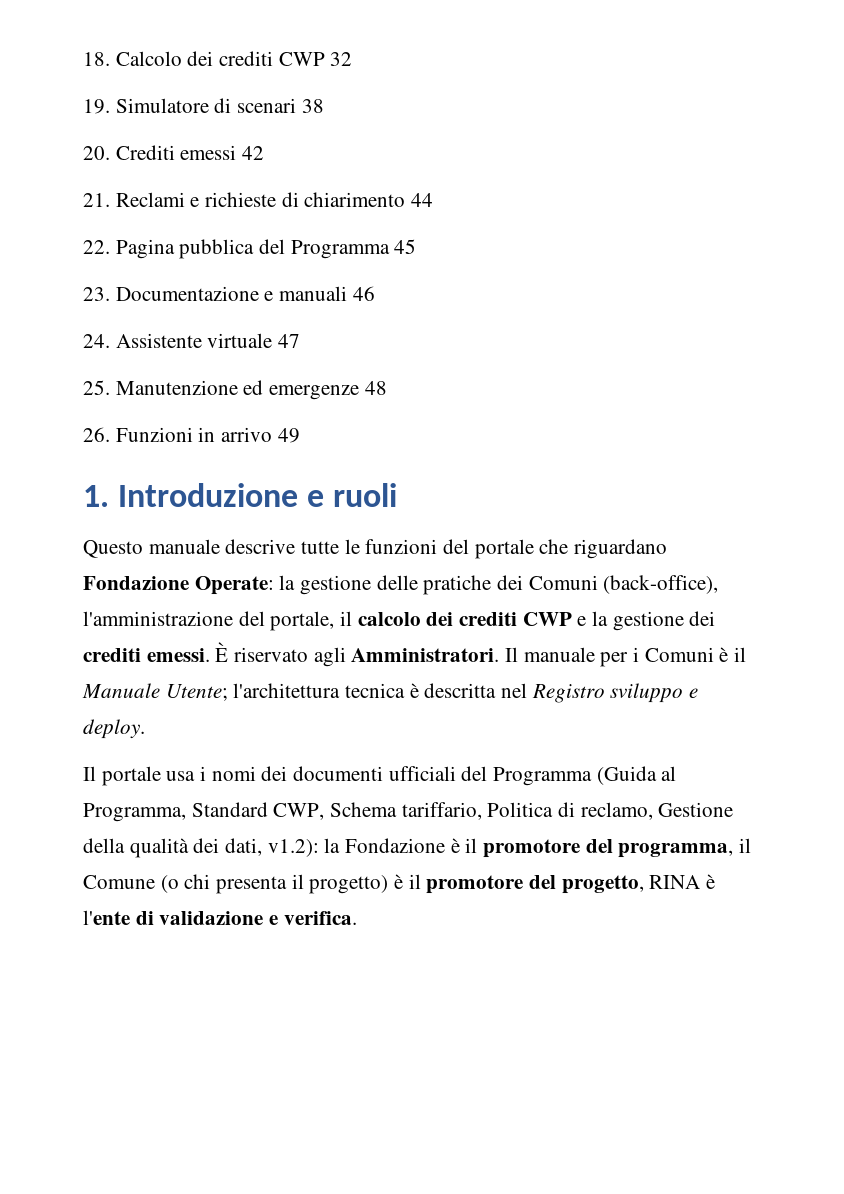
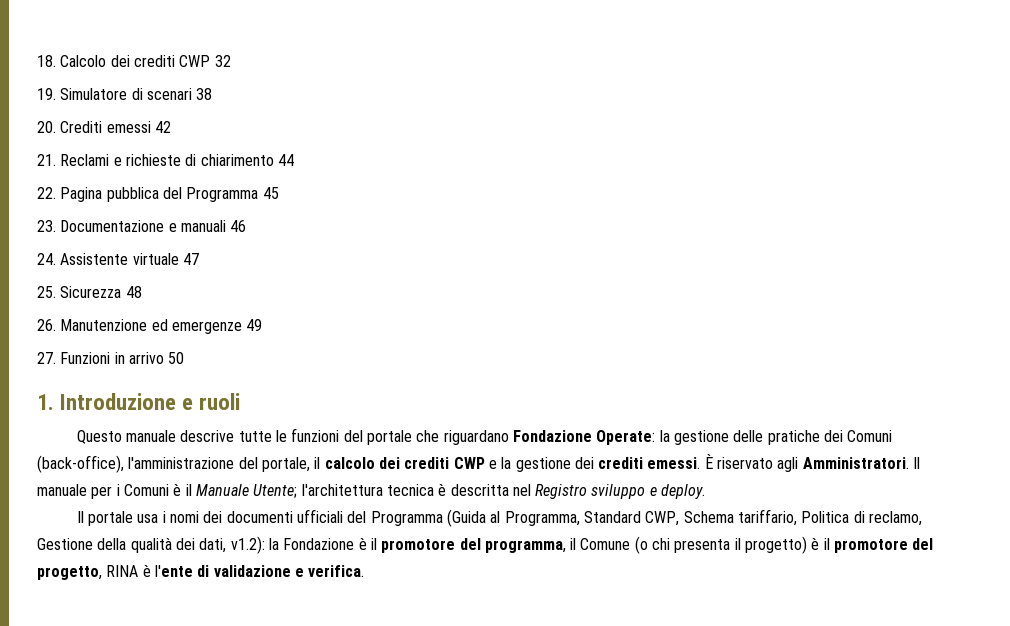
- 25. Manutenzione ed emergenze 48
- 26. Funzioni in arrivo 49
+ 25. Sicurezza 48
+ 26. Manutenzione ed emergenze 49
+ 27. Funzioni in arrivo 50

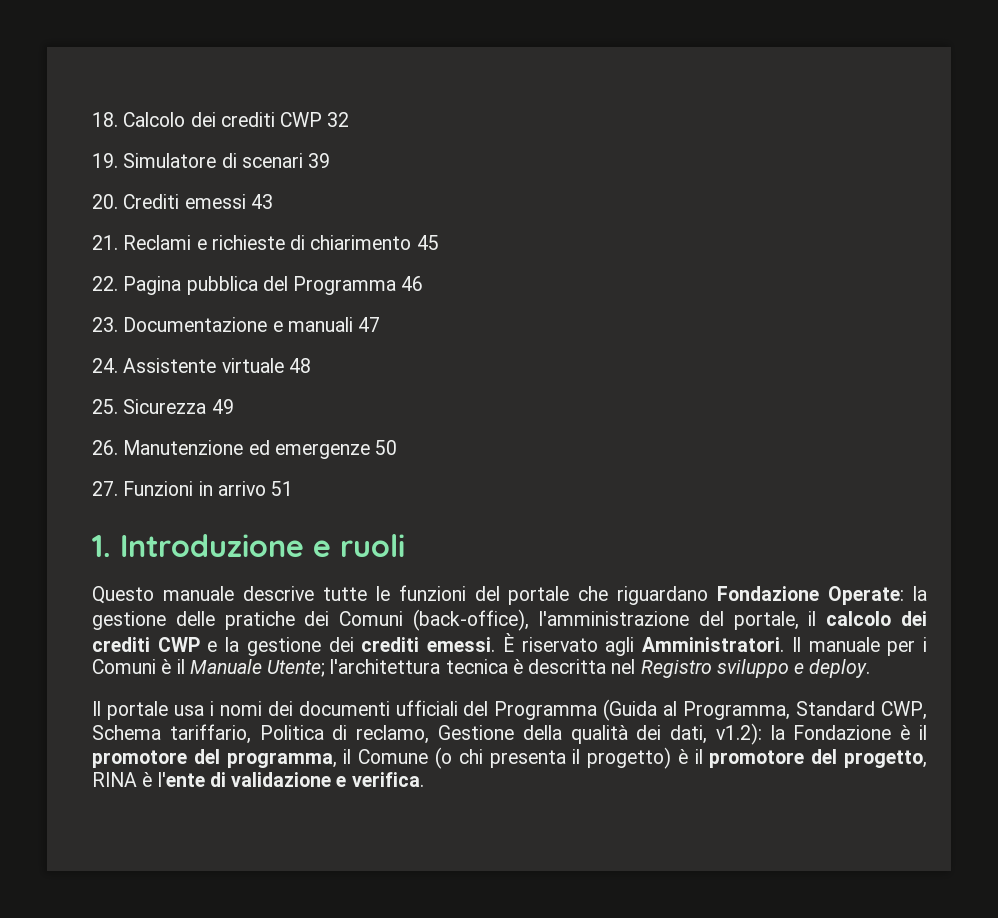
- 19. Simulatore di scenari 38
+ 19. Simulatore di scenari 39
- 20. Crediti emessi 42
+ 20. Crediti emessi 43
- 21. Reclami e richieste di chiarimento 44
+ 21. Reclami e richieste di chiarimento 45
- 22. Pagina pubblica del Programma 45
+ 22. Pagina pubblica del Programma 46
- 23. Documentazione e manuali 46
+ 23. Documentazione e manuali 47
- 24. Assistente virtuale 47
+ 24. Assistente virtuale 48
- 25. Sicurezza 48
+ 25. Sicurezza 49
- 26. Manutenzione ed emergenze 49
+ 26. Manutenzione ed emergenze 50
- 27. Funzioni in arrivo 50
+ 27. Funzioni in arrivo 51

